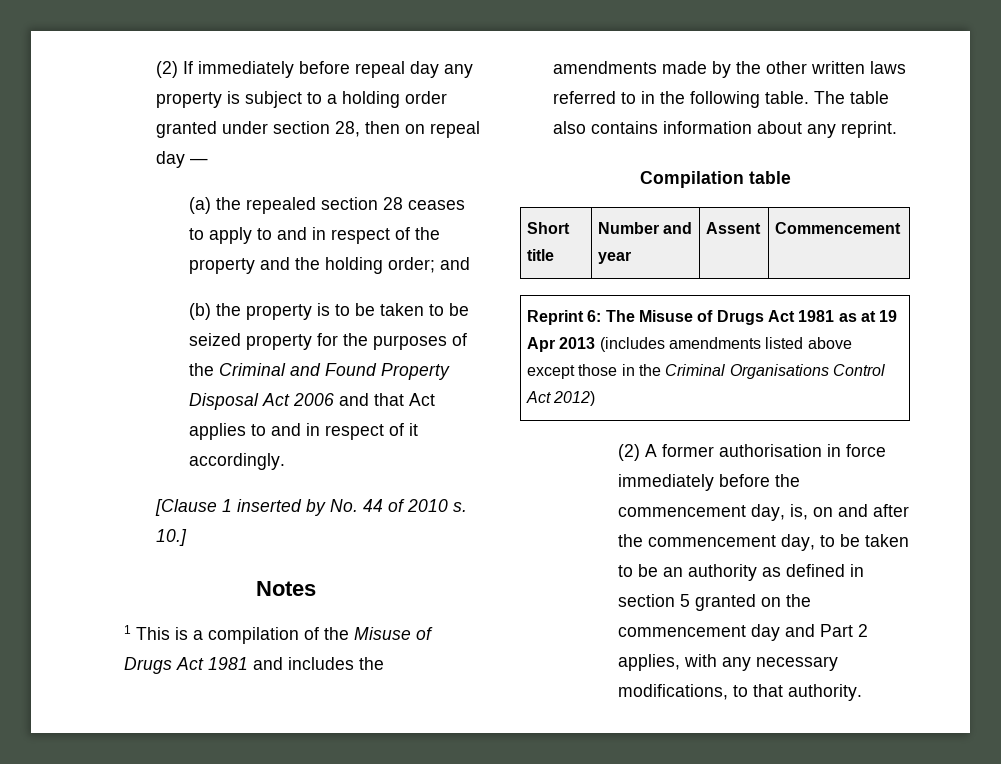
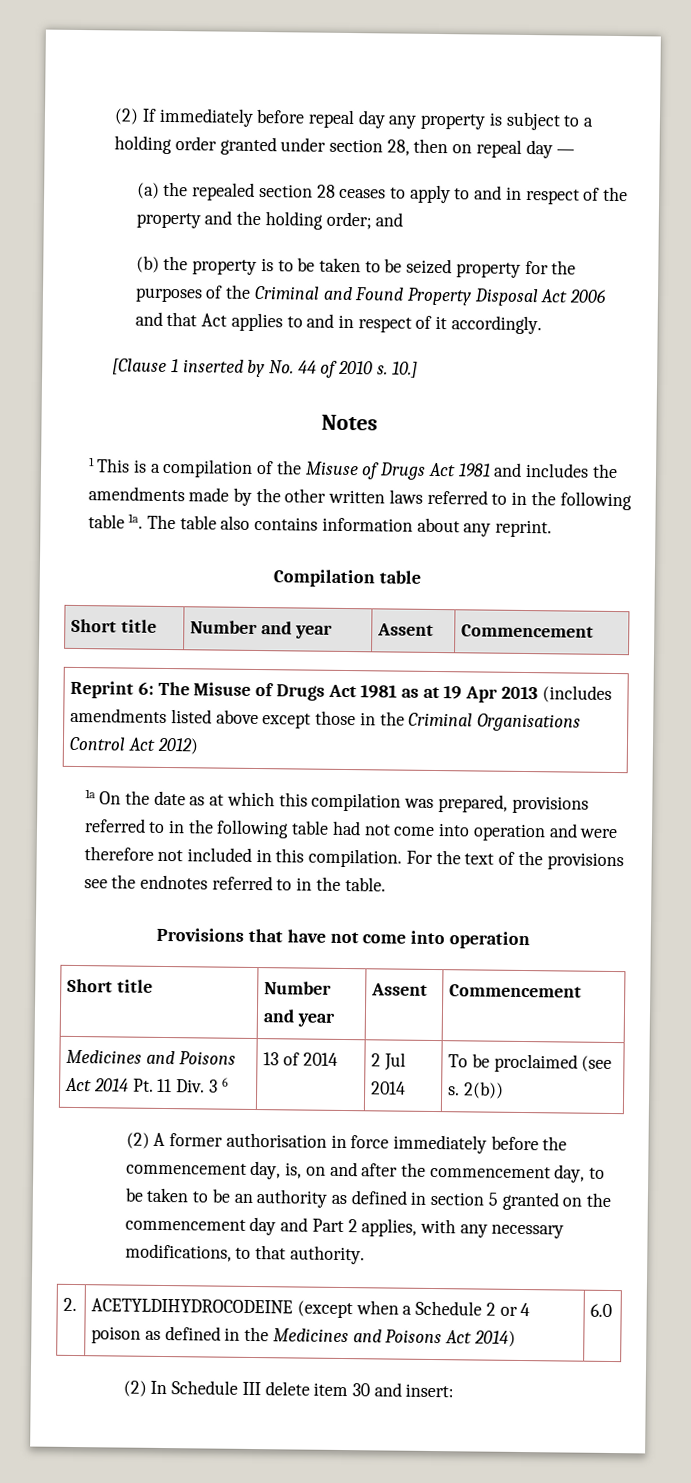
- 1 This is a compilation of the Misuse of Drugs Act 1981 and includes the amendments made by the other written laws referred to in the following table.
+ 1 This is a compilation of the Misuse of Drugs Act 1981 and includes the amendments made by the other written laws referred to in the following table 1a.
+ 1a On the date as at which this compilation was prepared, provisions referred to in the following table had not come into operation and were therefore not included in this compilation. For the text of the provisions see the endnotes referred to in the table.
+ Provisions that have not come into operation
+ Short title | Number and year | Assent | Commencement
+ Medicines and Poisons Act 2014 Pt. 11 Div. 3 6 | 13 of 2014 | 2 Jul 2014 | To be proclaimed (see s. 2(b))
+ 2. | ACETYLDIHYDROCODEINE (except when a Schedule 2 or 4 poison as defined in the Medicines and Poisons Act 2014) | 6.0
+ (2) In Schedule III delete item 30 and insert:

